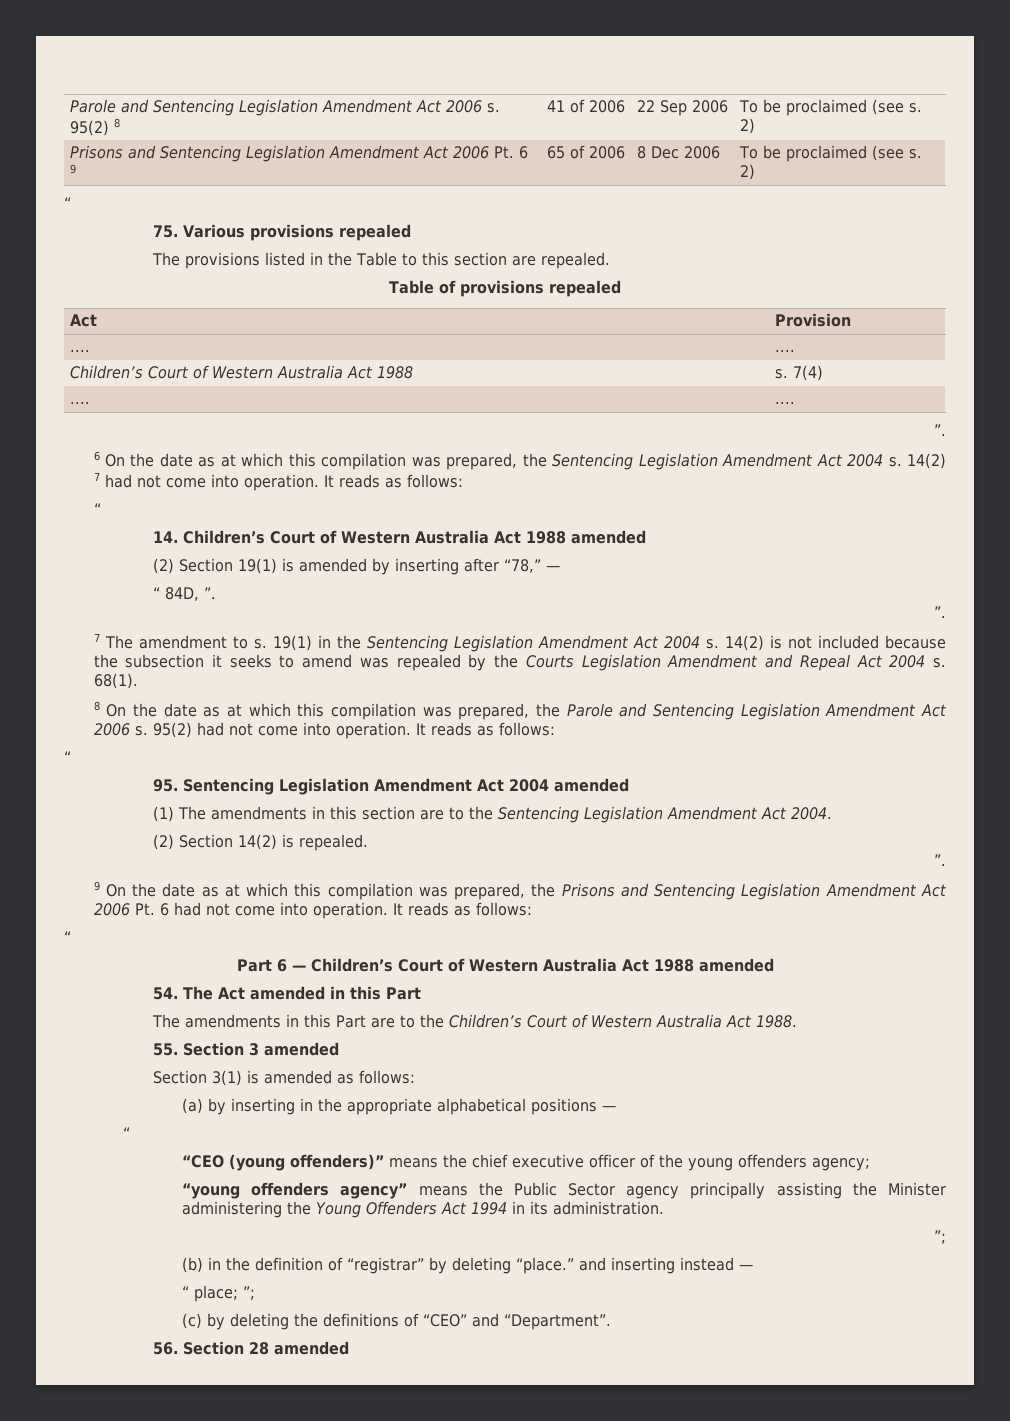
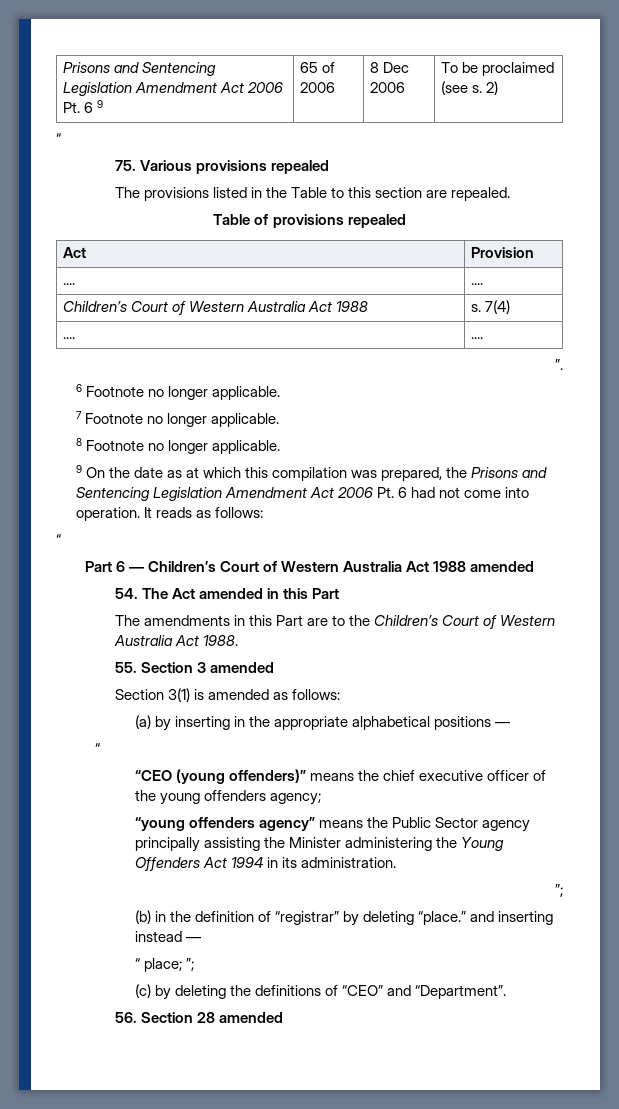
- Parole and Sentencing Legislation Amendment Act 2006 s. 95(2) 8 | 41 of 2006 | 22 Sep 2006 | To be proclaimed (see s. 2)
- 6 On the date as at which this compilation was prepared, the Sentencing Legislation Amendment Act 2004 s. 14(2) 7 had not come into operation. It reads as follows:
- “
- 14. Children’s Court of Western Australia Act 1988 amended
- (2) Section 19(1) is amended by inserting after “78,” —
- “ 84D, ”.
- ”.
- 7 The amendment to s. 19(1) in the Sentencing Legislation Amendment Act 2004 s. 14(2) is not included because the subsection it seeks to amend was repealed by the Courts Legislation Amendment and Repeal Act 2004 s. 68(1).
- 8 On the date as at which this compilation was prepared, the Parole and Sentencing Legislation Amendment Act 2006 s. 95(2) had not come into operation. It reads as follows:
- “
- 95. Sentencing Legislation Amendment Act 2004 amended
- (1) The amendments in this section are to the Sentencing Legislation Amendment Act 2004.
- (2) Section 14(2) is repealed.
- ”.
+ 6 Footnote no longer applicable.
+ 7 Footnote no longer applicable.
+ 8 Footnote no longer applicable.

